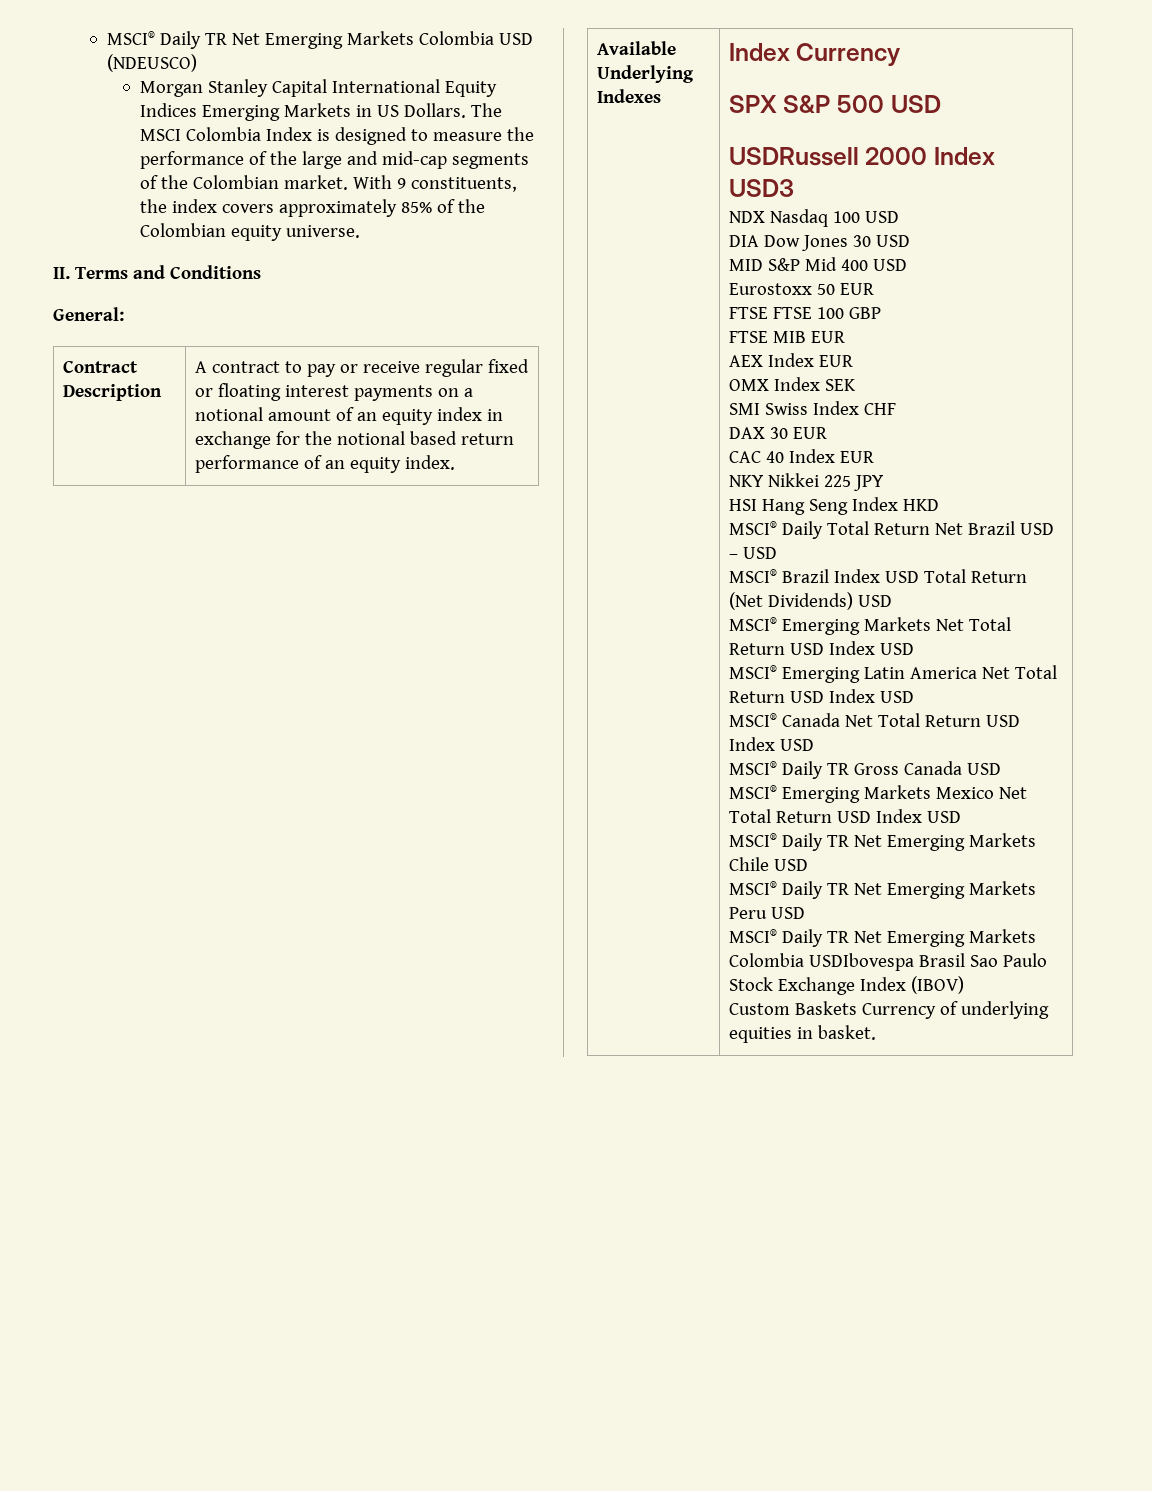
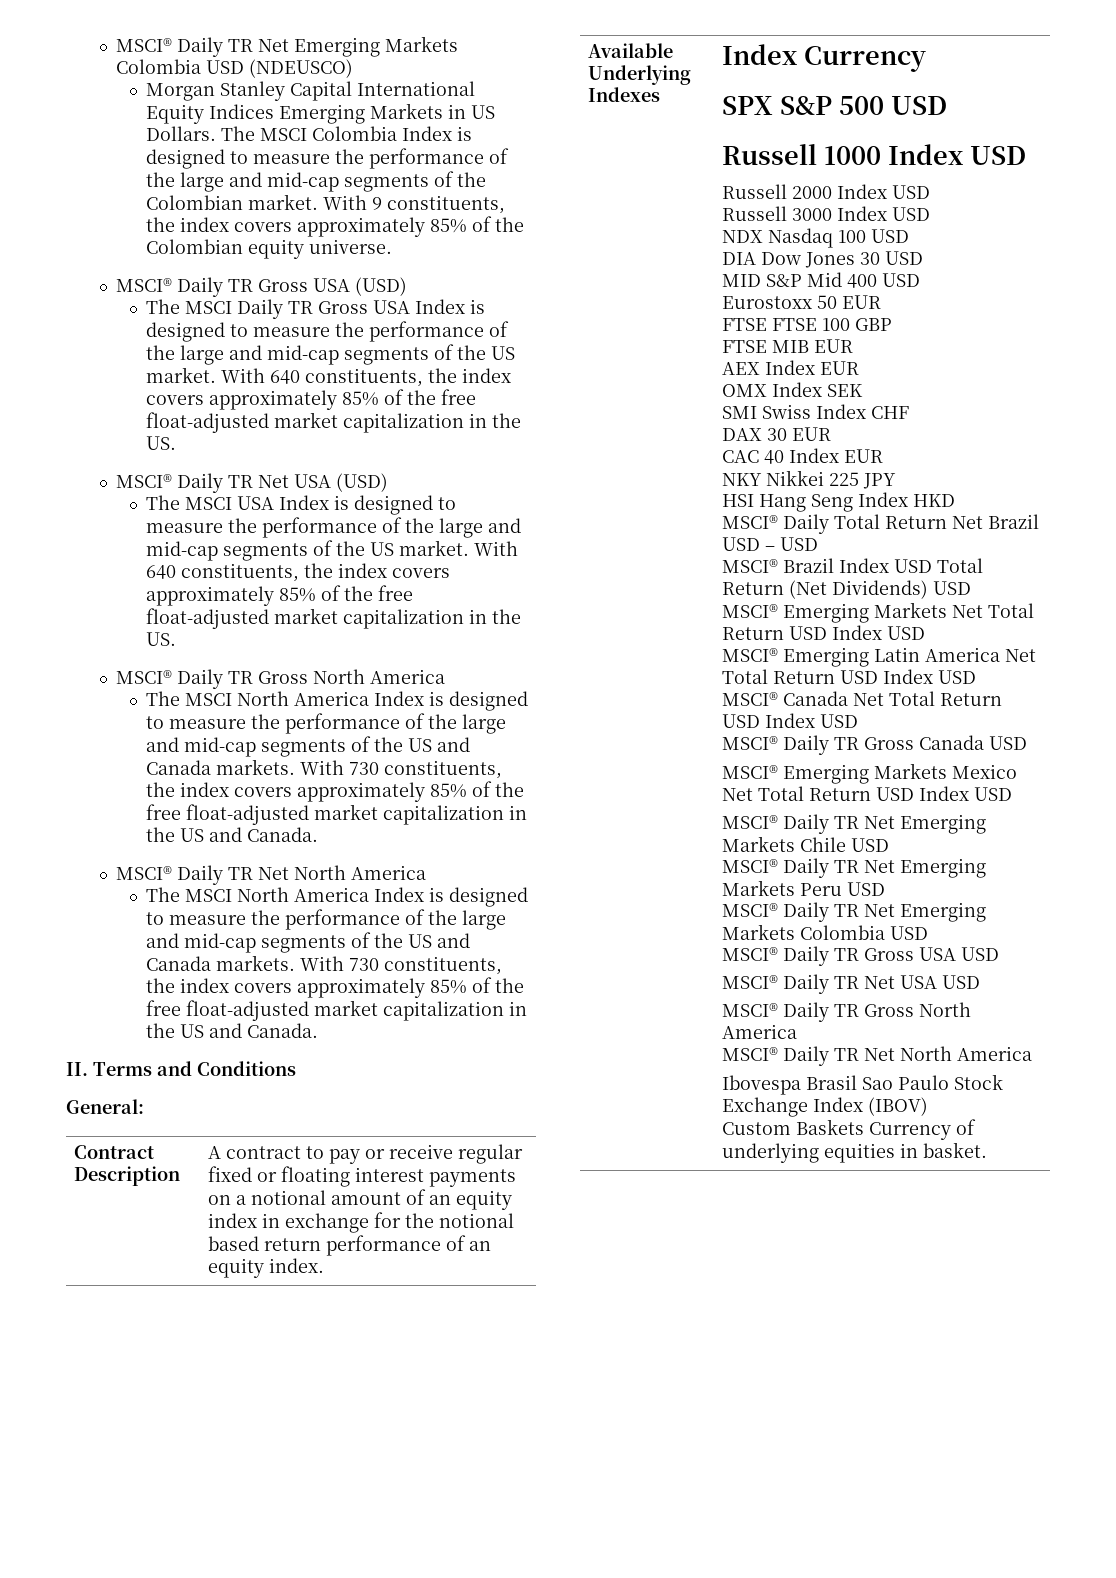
+ MSCI® Daily TR Gross USA (USD)
+ The MSCI Daily TR Gross USA Index is designed to measure the performance of the large and mid-cap segments of the US market. With 640 constituents, the index covers approximately 85% of the free float-adjusted market capitalization in the US.
+ MSCI® Daily TR Net USA (USD)
+ The MSCI USA Index is designed to measure the performance of the large and mid-cap segments of the US market. With 640 constituents, the index covers approximately 85% of the free float-adjusted market capitalization in the US.
+ MSCI® Daily TR Gross North America
+ The MSCI North America Index is designed to measure the performance of the large and mid-cap segments of the US and Canada markets. With 730 constituents, the index covers approximately 85% of the free float-adjusted market capitalization in the US and Canada.
+ MSCI® Daily TR Net North America
+ The MSCI North America Index is designed to measure the performance of the large and mid-cap segments of the US and Canada markets. With 730 constituents, the index covers approximately 85% of the free float-adjusted market capitalization in the US and Canada.
- USDRussell 2000 Index USD3
+ Russell 1000 Index USD
+ Russell 2000 Index USD
+ Russell 3000 Index USD
  MSCI® Daily TR Net Emerging Markets Peru USD
- MSCI® Daily TR Net Emerging Markets Colombia USDIbovespa Brasil Sao Paulo Stock Exchange Index (IBOV)
+ MSCI® Daily TR Net Emerging Markets Colombia USD
+ MSCI® Daily TR Gross USA USD
+ MSCI® Daily TR Net USA USD
+ MSCI® Daily TR Gross North America
+ MSCI® Daily TR Net North America
+ Ibovespa Brasil Sao Paulo Stock Exchange Index (IBOV)

